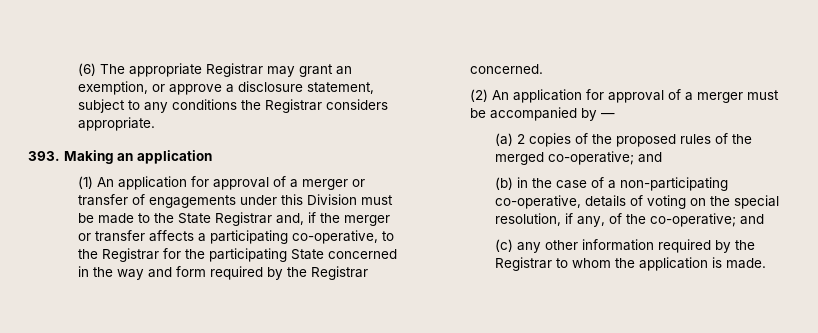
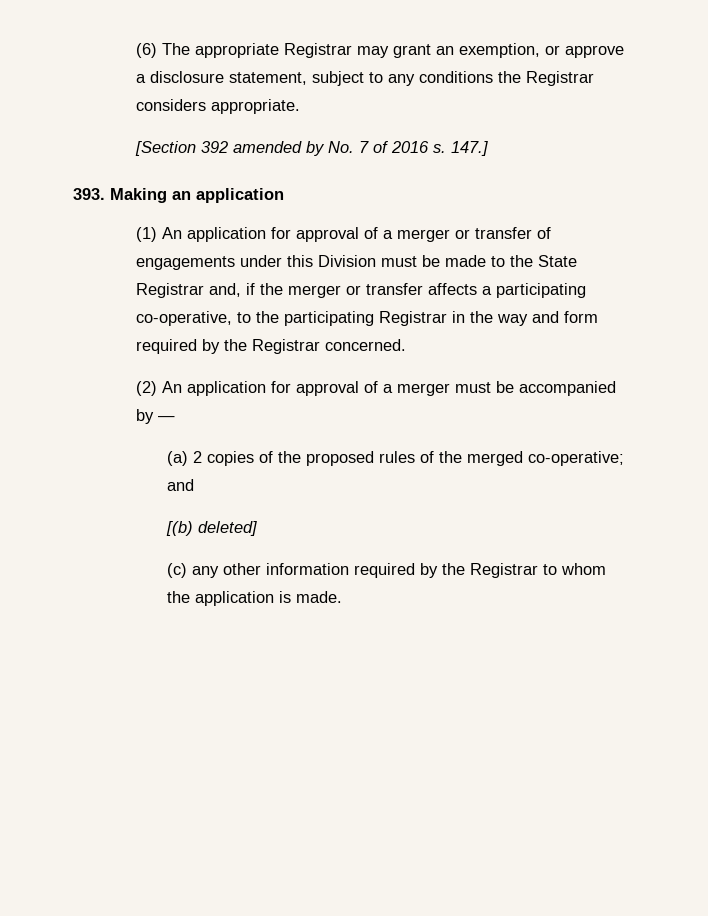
+ [Section 392 amended by No. 7 of 2016 s. 147.]
- (1) An application for approval of a merger or transfer of engagements under this Division must be made to the State Registrar and, if the merger or transfer affects a participating co-operative, to the Registrar for the participating State concerned in the way and form required by the Registrar concerned.
+ (1) An application for approval of a merger or transfer of engagements under this Division must be made to the State Registrar and, if the merger or transfer affects a participating co-operative, to the participating Registrar in the way and form required by the Registrar concerned.
- (b) in the case of a non-participating co-operative, details of voting on the special resolution, if any, of the co-operative; and
+ [(b) deleted]

